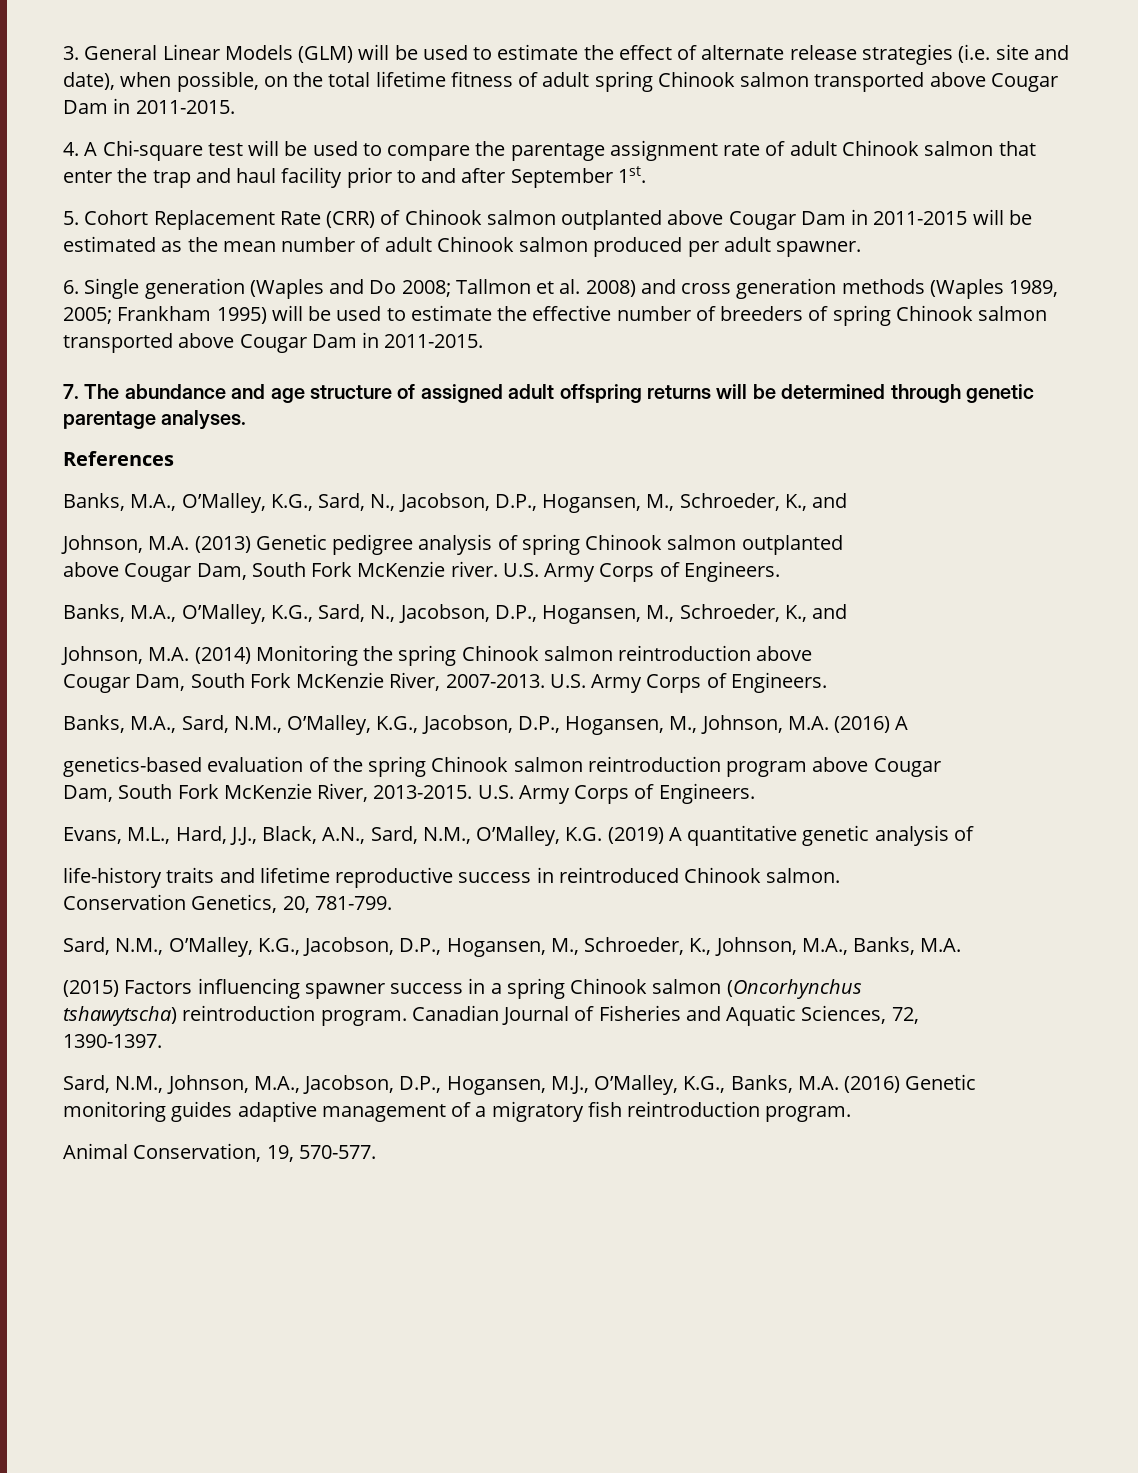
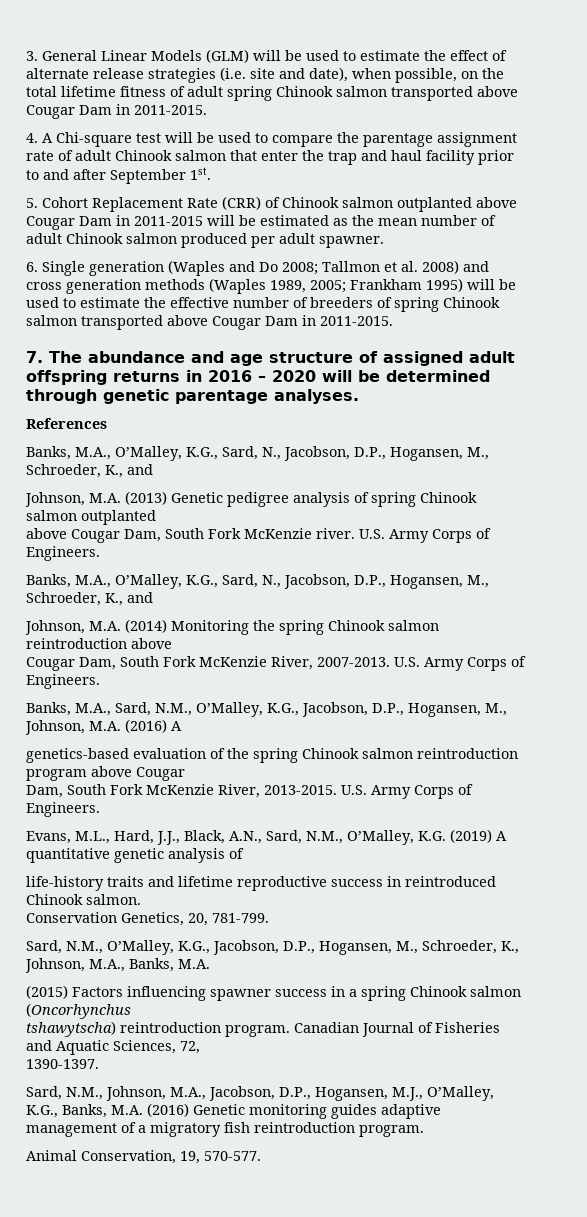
- 7. The abundance and age structure of assigned adult offspring returns will be determined through genetic parentage analyses.
+ 7. The abundance and age structure of assigned adult offspring returns in 2016 – 2020 will be determined through genetic parentage analyses.

